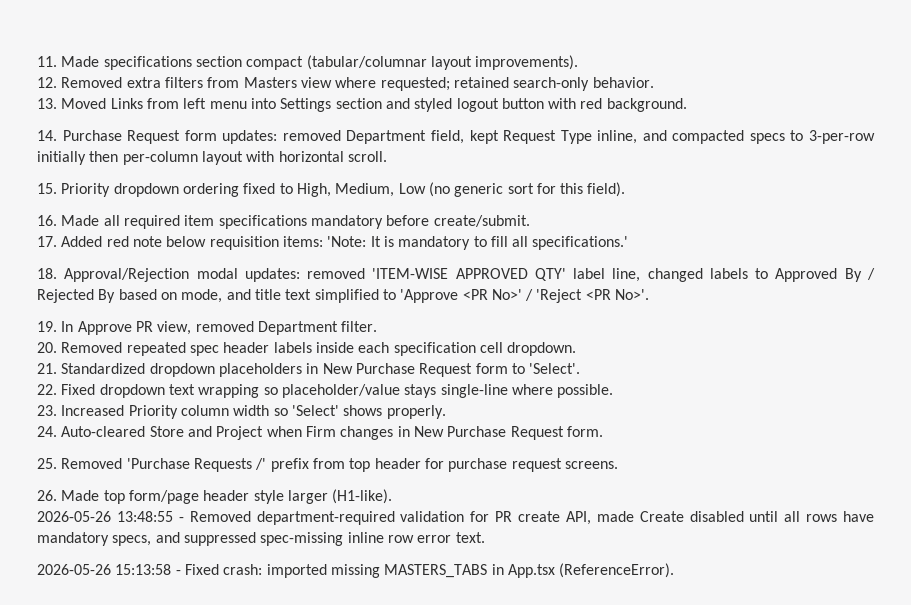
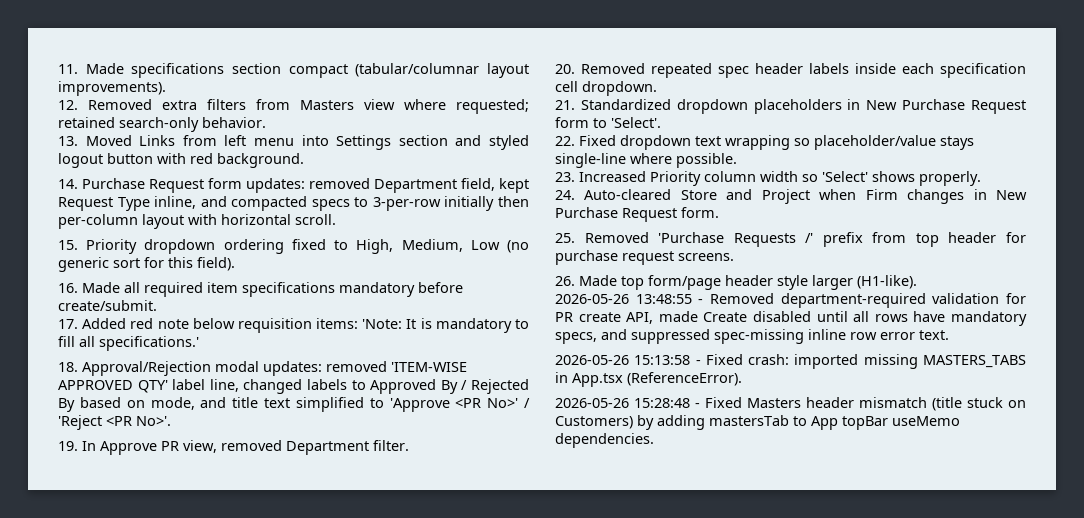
+ 2026-05-26 15:28:48 - Fixed Masters header mismatch (title stuck on Customers) by adding mastersTab to App topBar useMemo dependencies.

